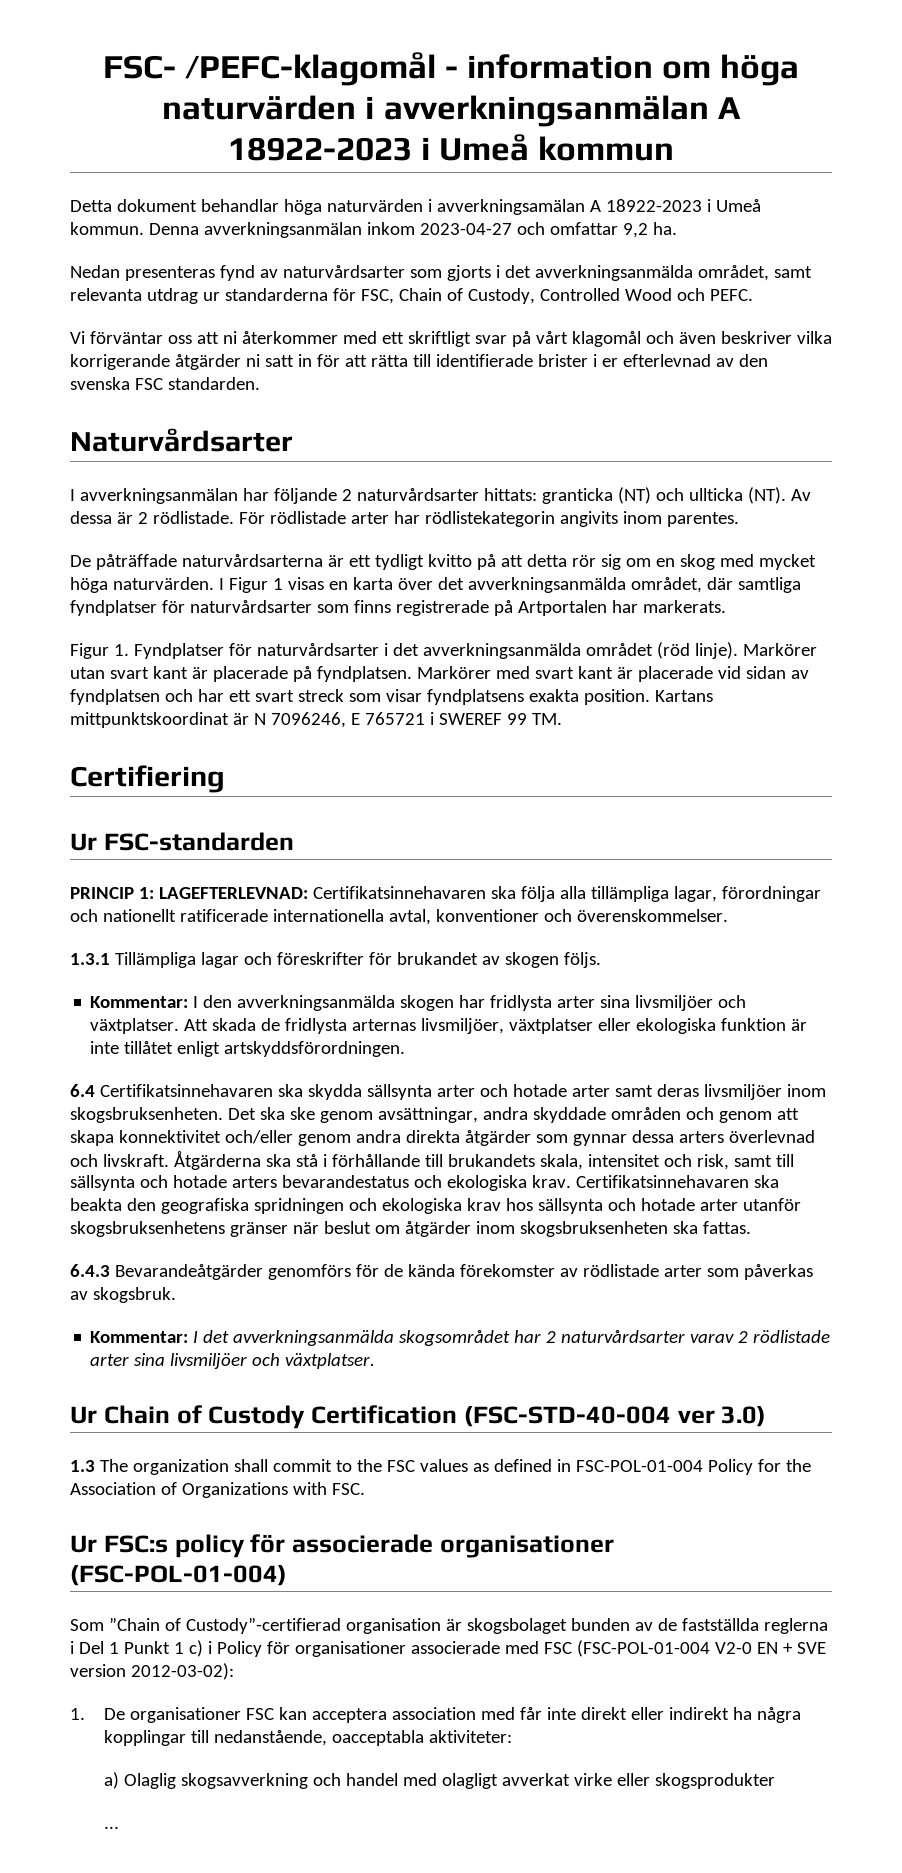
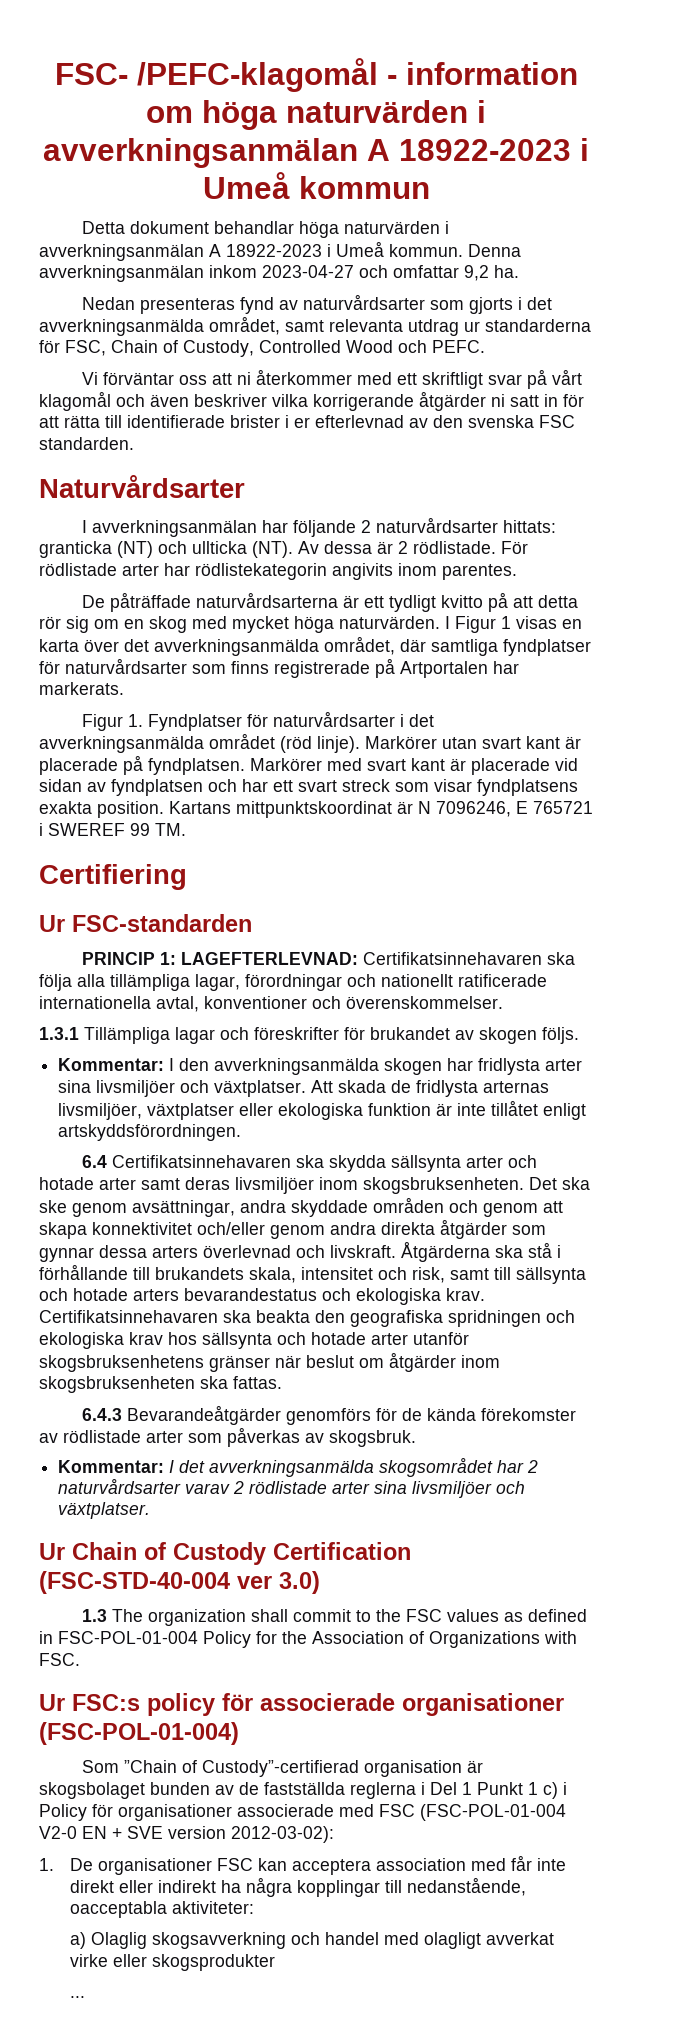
- Detta dokument behandlar höga naturvärden i avverkningsamälan A 18922-2023 i Umeå kommun.
+ Detta dokument behandlar höga naturvärden i avverkningsanmälan A 18922-2023 i Umeå kommun.

